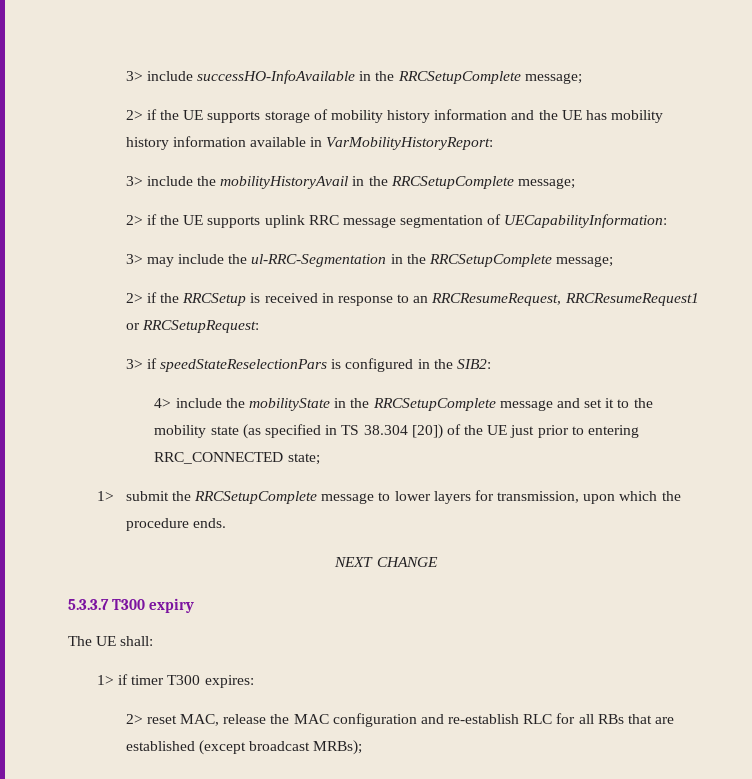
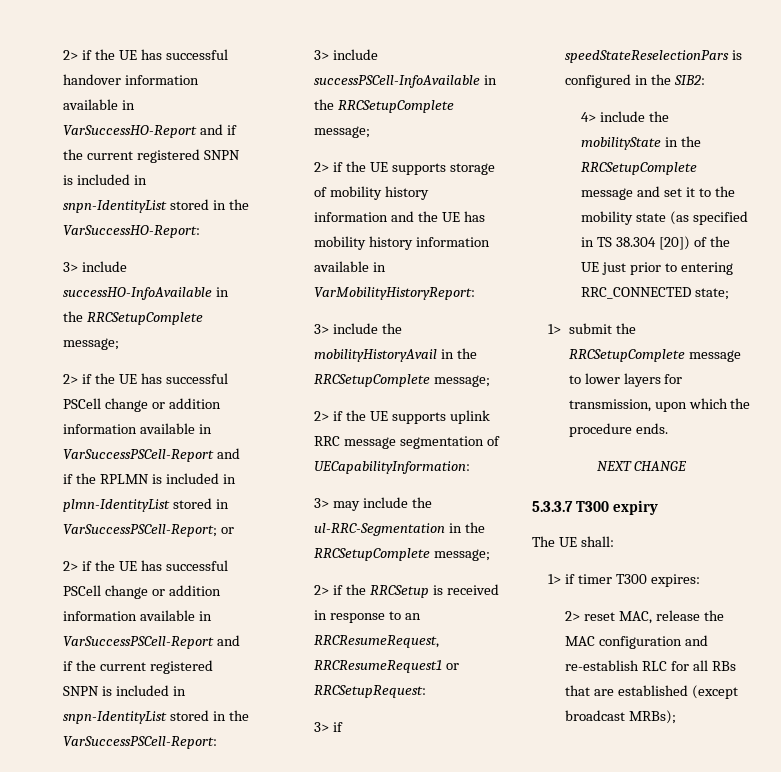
+ 2> if the UE has successful handover information available in VarSuccessHO-Report and if the current registered SNPN is included in snpn-IdentityList stored in the VarSuccessHO-Report:
+ 2> if the UE has successful PSCell change or addition information available in VarSuccessPSCell-Report and if the RPLMN is included in plmn-IdentityList stored in VarSuccessPSCell-Report; or
+ 2> if the UE has successful PSCell change or addition information available in VarSuccessPSCell-Report and if the current registered SNPN is included in snpn-IdentityList stored in the VarSuccessPSCell-Report:
+ 3> include successPSCell-InfoAvailable in the RRCSetupComplete message;

